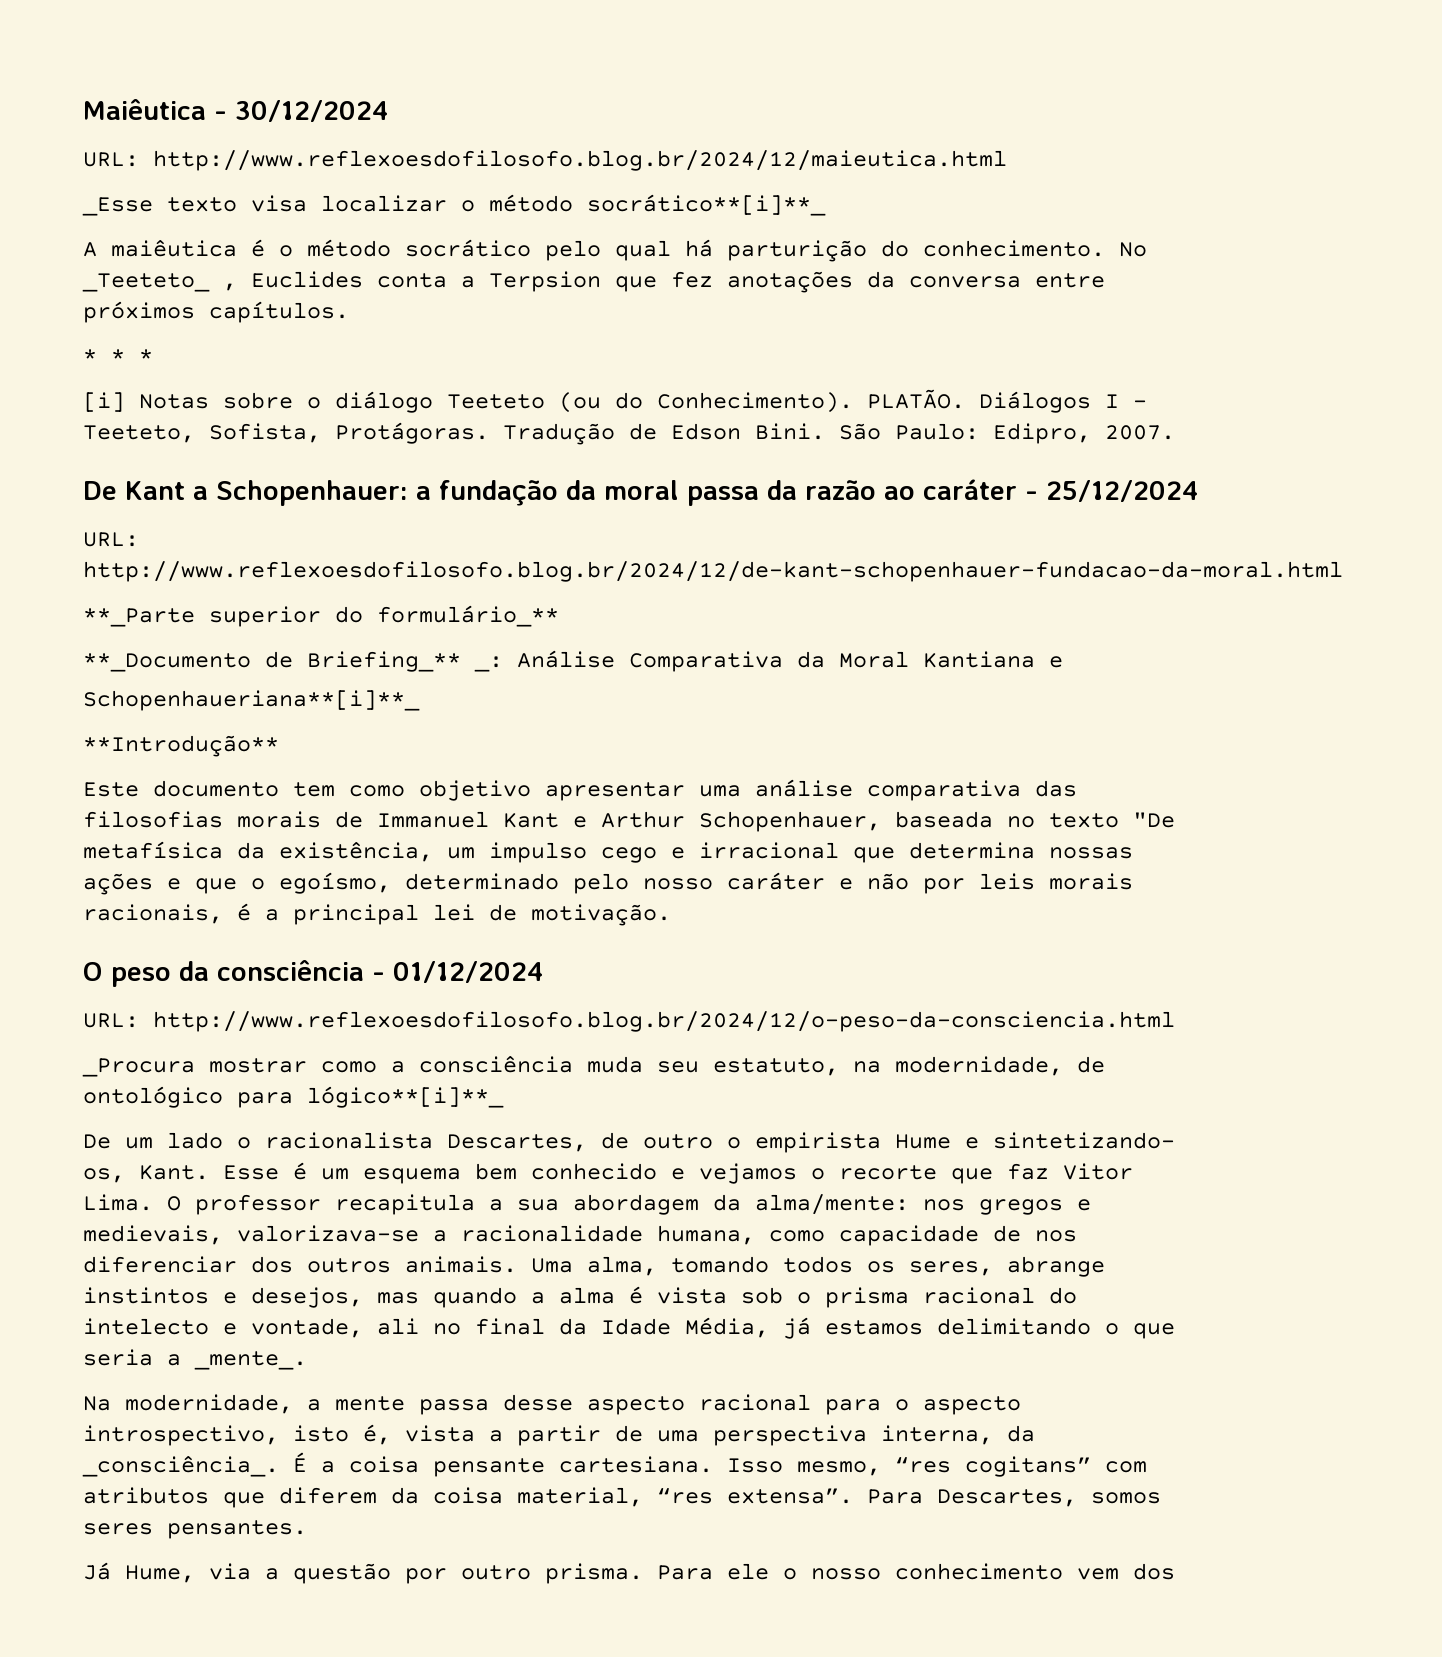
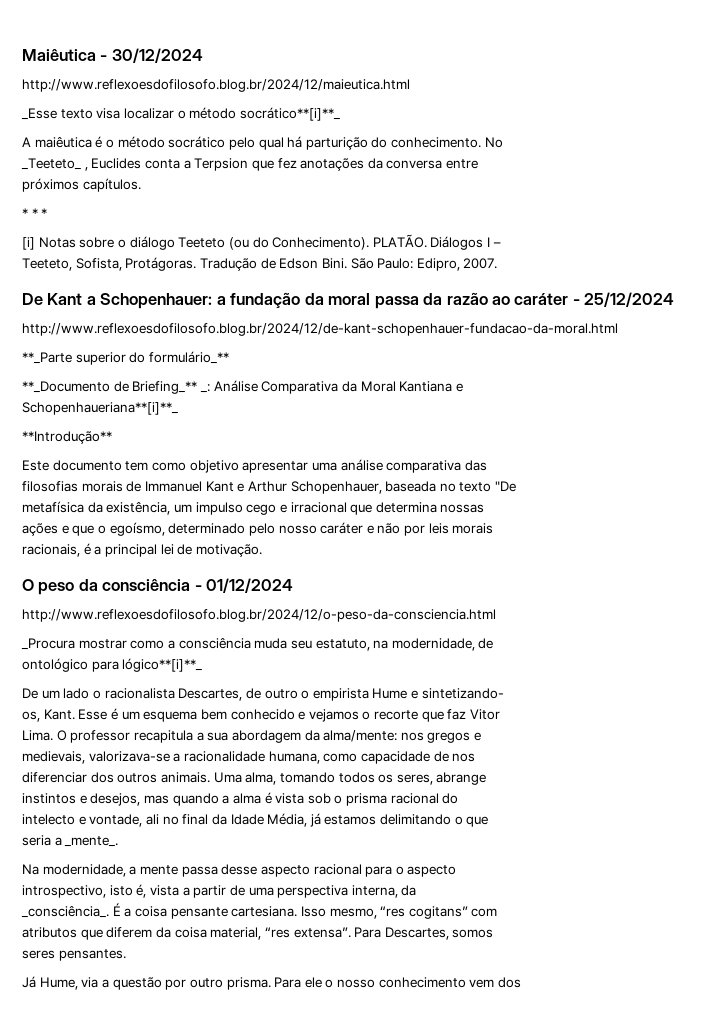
- URL: http://www.reflexoesdofilosofo.blog.br/2024/12/maieutica.html
+ http://www.reflexoesdofilosofo.blog.br/2024/12/maieutica.html
- URL: http://www.reflexoesdofilosofo.blog.br/2024/12/de-kant-schopenhauer-fundacao-da-moral.html
+ http://www.reflexoesdofilosofo.blog.br/2024/12/de-kant-schopenhauer-fundacao-da-moral.html
- URL: http://www.reflexoesdofilosofo.blog.br/2024/12/o-peso-da-consciencia.html
+ http://www.reflexoesdofilosofo.blog.br/2024/12/o-peso-da-consciencia.html

